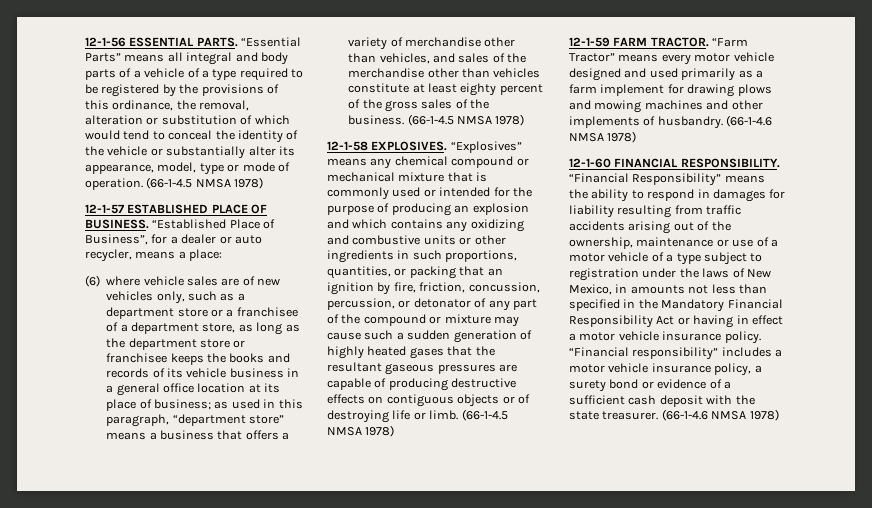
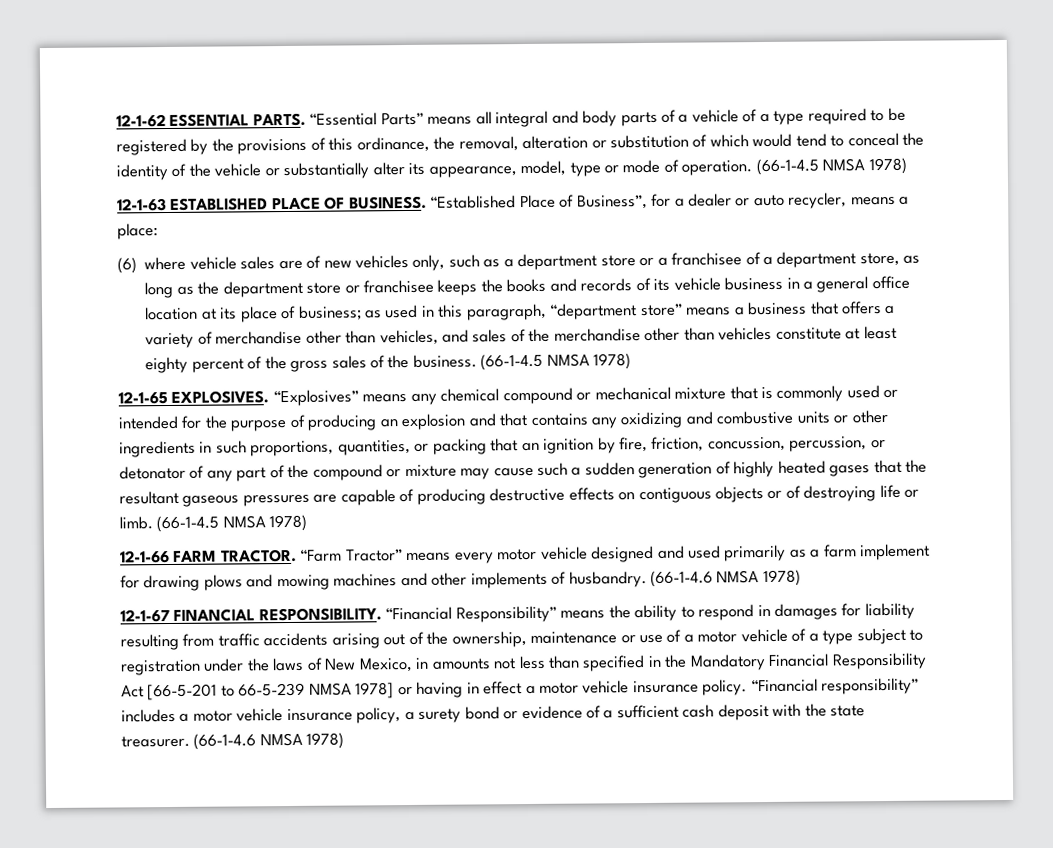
- 12-1-56 ESSENTIAL PARTS.
+ 12-1-62 ESSENTIAL PARTS.
- 12-1-57 ESTABLISHED PLACE OF BUSINESS.
+ 12-1-63 ESTABLISHED PLACE OF BUSINESS.
- 12-1-58 EXPLOSIVES.
+ 12-1-65 EXPLOSIVES.
- “Explosives” means any chemical compound or mechanical mixture that is commonly used or intended for the purpose of producing an explosion and which contains any oxidizing and combustive units or other ingredients in such proportions, quantities, or packing that an ignition by fire, friction, concussion, percussion, or detonator of any part of the compound or mixture may cause such a sudden generation of highly heated gases that the resultant gaseous pressures are capable of producing destructive effects on contiguous objects or of destroying life or limb.
+ “Explosives” means any chemical compound or mechanical mixture that is commonly used or intended for the purpose of producing an explosion and that contains any oxidizing and combustive units or other ingredients in such proportions, quantities, or packing that an ignition by fire, friction, concussion, percussion, or detonator of any part of the compound or mixture may cause such a sudden generation of highly heated gases that the resultant gaseous pressures are capable of producing destructive effects on contiguous objects or of destroying life or limb.
- 12-1-59 FARM TRACTOR.
+ 12-1-66 FARM TRACTOR.
- 12-1-60 FINANCIAL RESPONSIBILITY.
+ 12-1-67 FINANCIAL RESPONSIBILITY.
- “Financial Responsibility” means the ability to respond in damages for liability resulting from traffic accidents arising out of the ownership, maintenance or use of a motor vehicle of a type subject to registration under the laws of New Mexico, in amounts not less than specified in the Mandatory Financial Responsibility Act or having in effect a motor vehicle insurance policy.
+ “Financial Responsibility” means the ability to respond in damages for liability resulting from traffic accidents arising out of the ownership, maintenance or use of a motor vehicle of a type subject to registration under the laws of New Mexico, in amounts not less than specified in the Mandatory Financial Responsibility Act [66-5-201 to 66-5-239 NMSA 1978] or having in effect a motor vehicle insurance policy.

